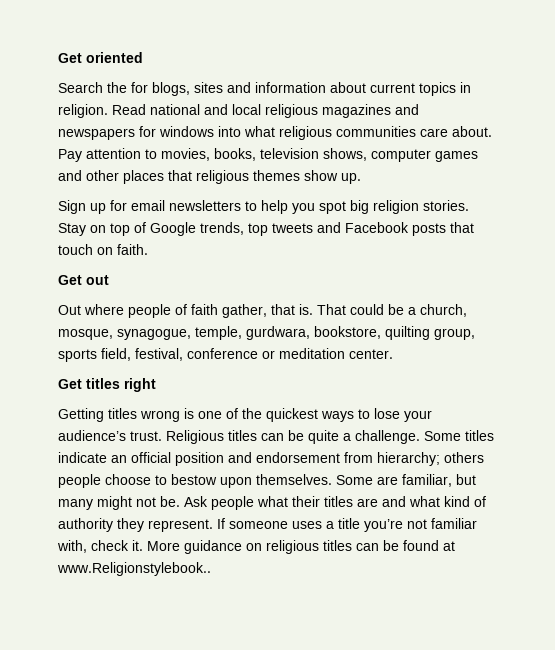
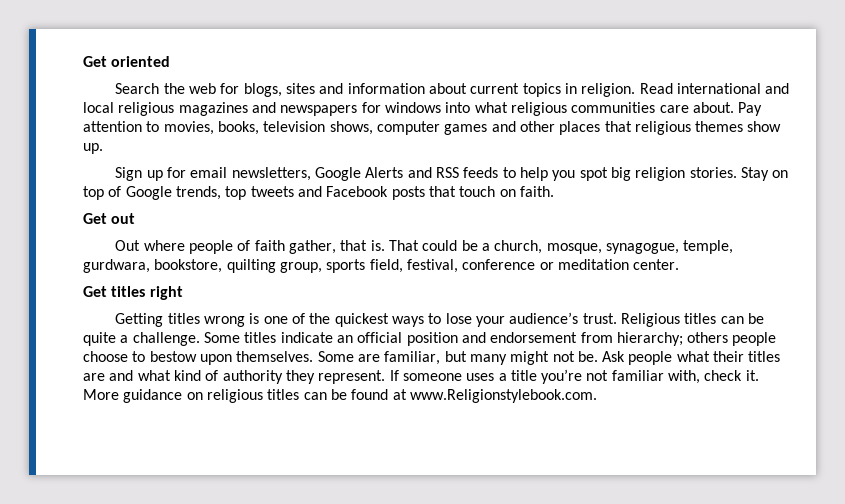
- Search the for blogs, sites and information about current topics in religion.
+ Search the web for blogs, sites and information about current topics in religion.
- Read national and local religious magazines and newspapers for windows into what religious communities care about.
+ Read international and local religious magazines and newspapers for windows into what religious communities care about.
- Sign up for email newsletters to help you spot big religion stories.
+ Sign up for email newsletters, Google Alerts and RSS feeds to help you spot big religion stories.
- More guidance on religious titles can be found at www.Religionstylebook..
+ More guidance on religious titles can be found at www.Religionstylebook.com.

